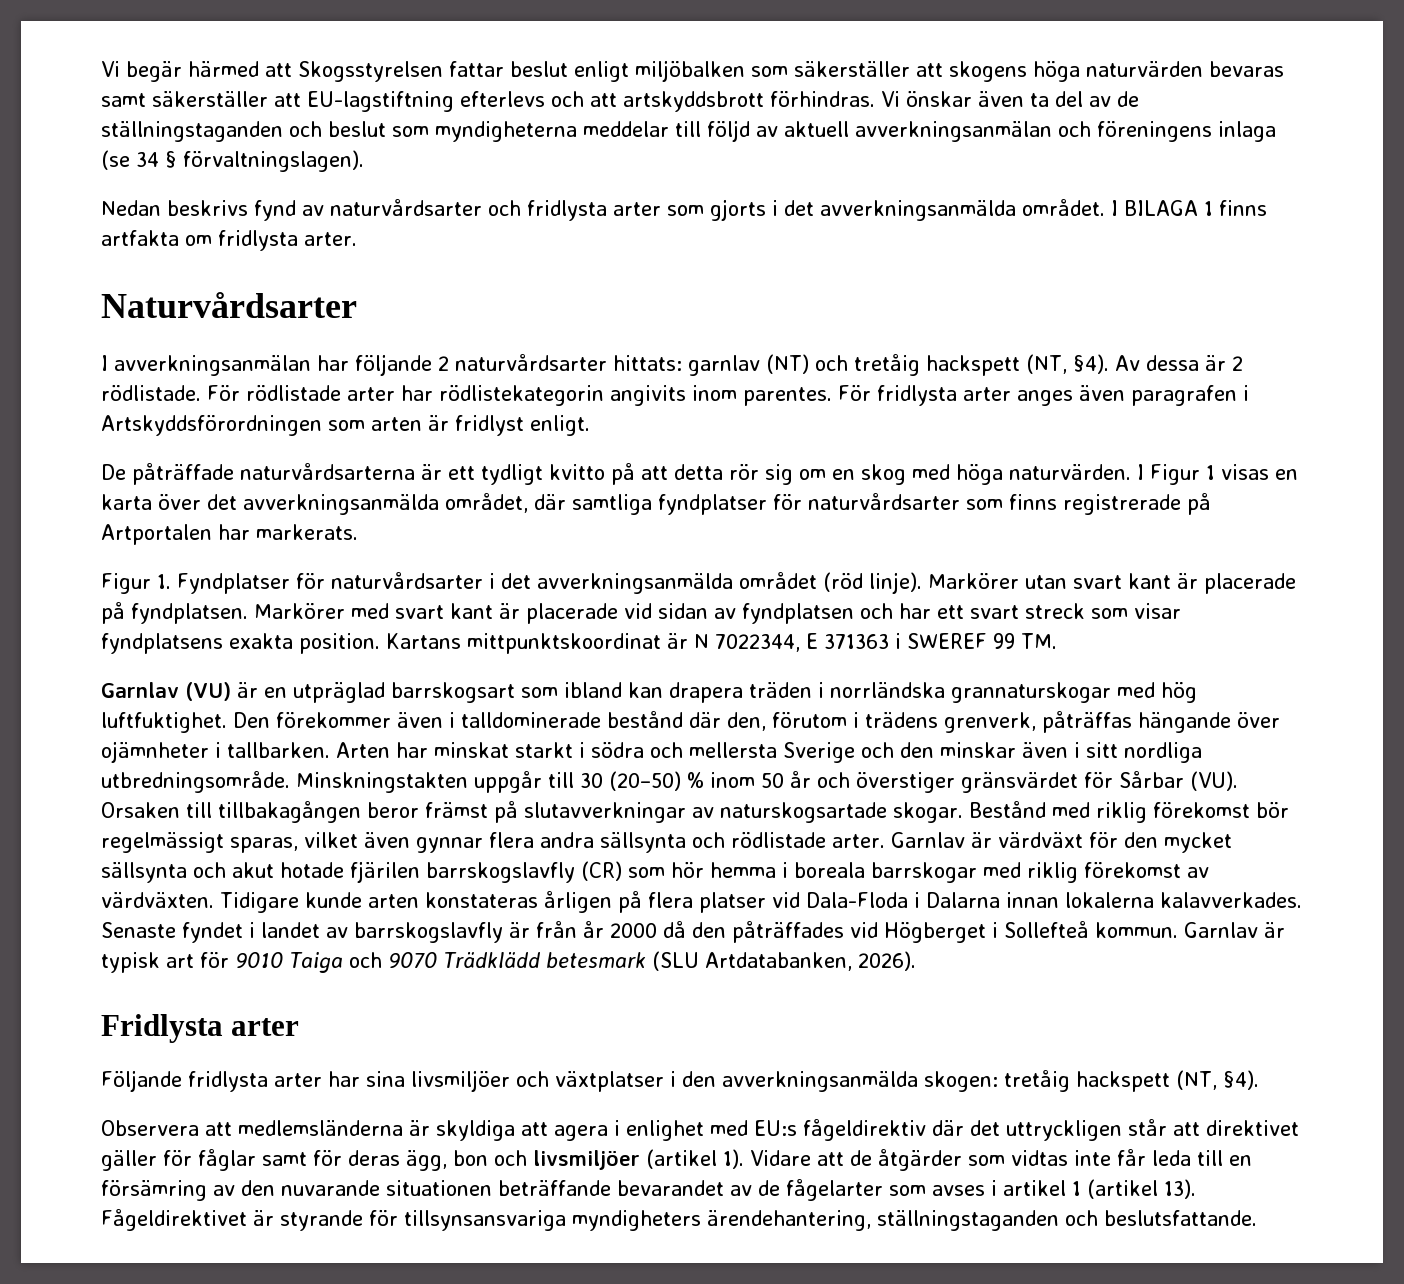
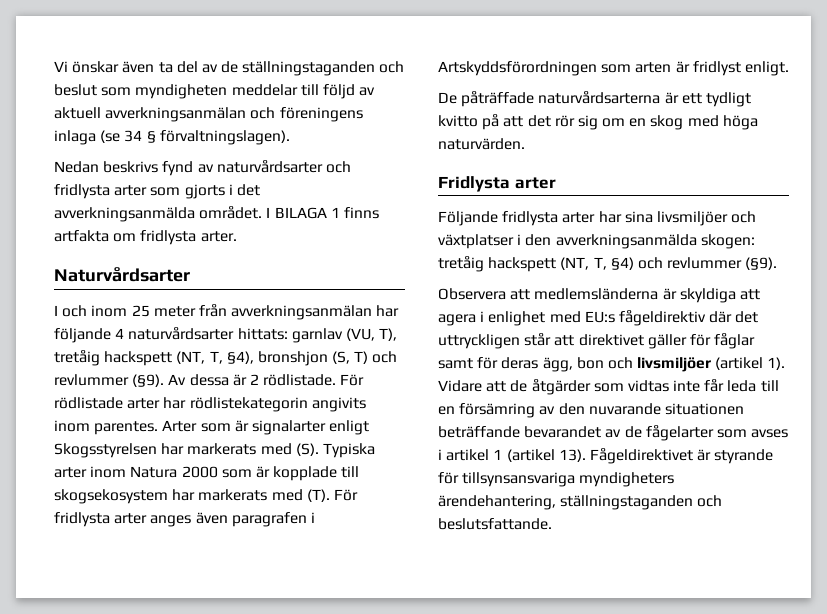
- Vi begär härmed att Skogsstyrelsen fattar beslut enligt miljöbalken som säkerställer att skogens höga naturvärden bevaras samt säkerställer att EU-lagstiftning efterlevs och att artskyddsbrott förhindras. Vi önskar även ta del av de ställningstaganden och beslut som myndigheterna meddelar till följd av aktuell avverkningsanmälan och föreningens inlaga (se 34 § förvaltningslagen).
+ Vi önskar även ta del av de ställningstaganden och beslut som myndigheten meddelar till följd av aktuell avverkningsanmälan och föreningens inlaga (se 34 § förvaltningslagen).
- I avverkningsanmälan har följande 2 naturvårdsarter hittats: garnlav (NT) och tretåig hackspett (NT, §4).
+ I och inom 25 meter från avverkningsanmälan har följande 4 naturvårdsarter hittats: garnlav (VU, T), tretåig hackspett (NT, T, §4), bronshjon (S, T) och revlummer (§9).
- För fridlysta arter anges även paragrafen i Artskyddsförordningen som arten är fridlyst enligt.
+ Arter som är signalarter enligt Skogsstyrelsen har markerats med (S). Typiska arter inom Natura 2000 som är kopplade till skogsekosystem har markerats med (T). För fridlysta arter anges även paragrafen i Artskyddsförordningen som arten är fridlyst enligt.
- De påträffade naturvårdsarterna är ett tydligt kvitto på att detta rör sig om en skog med höga naturvärden. I Figur 1 visas en karta över det avverkningsanmälda området, där samtliga fyndplatser för naturvårdsarter som finns registrerade på Artportalen har markerats.
- Figur 1. Fyndplatser för naturvårdsarter i det avverkningsanmälda området (röd linje). Markörer utan svart kant är placerade på fyndplatsen. Markörer med svart kant är placerade vid sidan av fyndplatsen och har ett svart streck som visar fyndplatsens exakta position. Kartans mittpunktskoordinat är N 7022344, E 371363 i SWEREF 99 TM.
- Garnlav (VU) är en utpräglad barrskogsart som ibland kan drapera träden i norrländska grannaturskogar med hög luftfuktighet. Den förekommer även i talldominerade bestånd där den, förutom i trädens grenverk, påträffas hängande över ojämnheter i tallbarken. Arten har minskat starkt i södra och mellersta Sverige och den minskar även i sitt nordliga utbredningsområde. Minskningstakten uppgår till 30 (20–50) % inom 50 år och överstiger gränsvärdet för Sårbar (VU). Orsaken till tillbakagången beror främst på slutavverkningar av naturskogsartade skogar. Bestånd med riklig förekomst bör regelmässigt sparas, vilket även gynnar flera andra sällsynta och rödlistade arter. Garnlav är värdväxt för den mycket sällsynta och akut hotade fjärilen barrskogslavfly (CR) som hör hemma i boreala barrskogar med riklig förekomst av värdväxten. Tidigare kunde arten konstateras årligen på flera platser vid Dala-Floda i Dalarna innan lokalerna kalavverkades. Senaste fyndet i landet av barrskogslavfly är från år 2000 då den påträffades vid Högberget i Sollefteå kommun. Garnlav är typisk art för 9010 Taiga och 9070 Trädklädd betesmark (SLU Artdatabanken, 2026).
+ De påträffade naturvårdsarterna är ett tydligt kvitto på att det rör sig om en skog med höga naturvärden.
- Följande fridlysta arter har sina livsmiljöer och växtplatser i den avverkningsanmälda skogen: tretåig hackspett (NT, §4).
+ Följande fridlysta arter har sina livsmiljöer och växtplatser i den avverkningsanmälda skogen: tretåig hackspett (NT, T, §4) och revlummer (§9).

